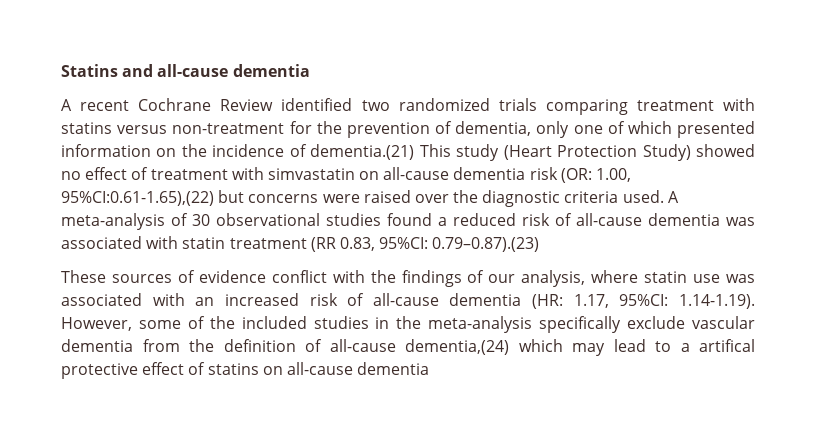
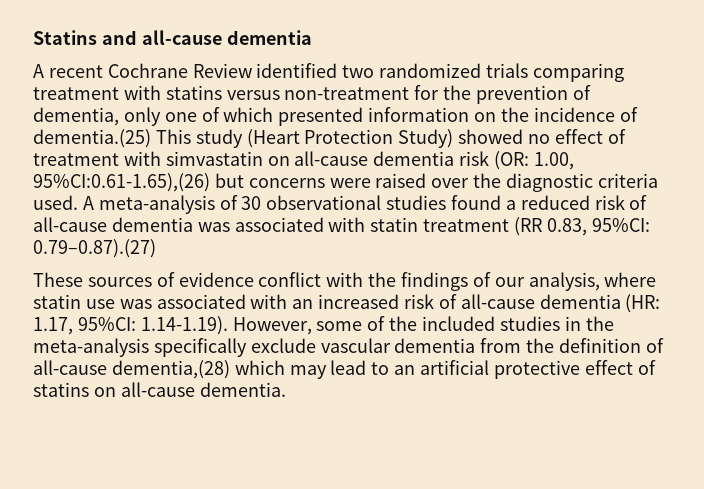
- A recent Cochrane Review identified two randomized trials comparing treatment with statins versus non-treatment for the prevention of dementia, only one of which presented information on the incidence of dementia.(21) This study (Heart Protection Study) showed no effect of treatment with simvastatin on all-cause dementia risk (OR: 1.00, 95%CI:0.61-1.65),(22) but concerns were raised over the diagnostic criteria used.
+ A recent Cochrane Review identified two randomized trials comparing treatment with statins versus non-treatment for the prevention of dementia, only one of which presented information on the incidence of dementia.(25) This study (Heart Protection Study) showed no effect of treatment with simvastatin on all-cause dementia risk (OR: 1.00, 95%CI:0.61-1.65),(26) but concerns were raised over the diagnostic criteria used.
- A meta-analysis of 30 observational studies found a reduced risk of all-cause dementia was associated with statin treatment (RR 0.83, 95%CI: 0.79–0.87).(23)
+ A meta-analysis of 30 observational studies found a reduced risk of all-cause dementia was associated with statin treatment (RR 0.83, 95%CI: 0.79–0.87).(27)
- These sources of evidence conflict with the findings of our analysis, where statin use was associated with an increased risk of all-cause dementia (HR: 1.17, 95%CI: 1.14-1.19). However, some of the included studies in the meta-analysis specifically exclude vascular dementia from the definition of all-cause dementia,(24) which may lead to a artifical protective effect of statins on all-cause dementia
+ These sources of evidence conflict with the findings of our analysis, where statin use was associated with an increased risk of all-cause dementia (HR: 1.17, 95%CI: 1.14-1.19). However, some of the included studies in the meta-analysis specifically exclude vascular dementia from the definition of all-cause dementia,(28) which may lead to an artificial protective effect of statins on all-cause dementia.

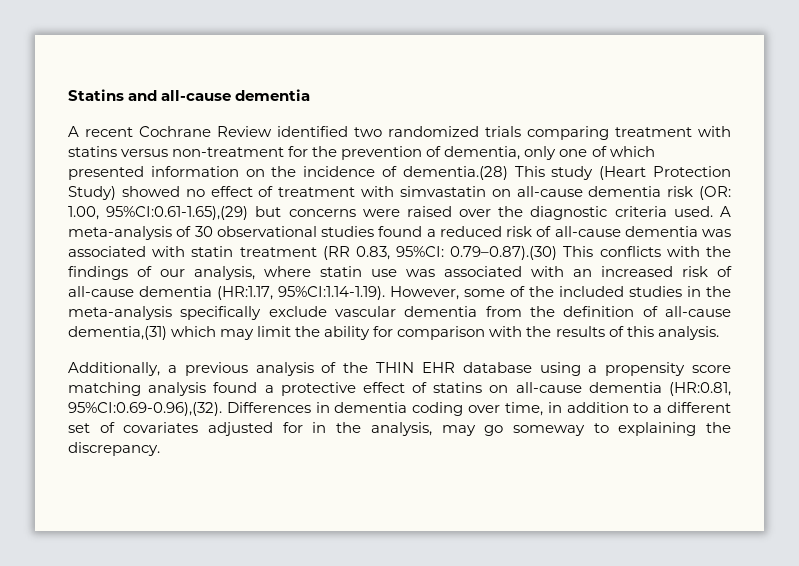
- A recent Cochrane Review identified two randomized trials comparing treatment with statins versus non-treatment for the prevention of dementia, only one of which presented information on the incidence of dementia.(25) This study (Heart Protection Study) showed no effect of treatment with simvastatin on all-cause dementia risk (OR: 1.00, 95%CI:0.61-1.65),(26) but concerns were raised over the diagnostic criteria used.
+ A recent Cochrane Review identified two randomized trials comparing treatment with statins versus non-treatment for the prevention of dementia, only one of which presented information on the incidence of dementia.(28) This study (Heart Protection Study) showed no effect of treatment with simvastatin on all-cause dementia risk (OR: 1.00, 95%CI:0.61-1.65),(29) but concerns were raised over the diagnostic criteria used.
- 0.79–0.87).(27)
- These sources of evidence conflict with the findings of our analysis, where statin use was associated with an increased risk of all-cause dementia (HR: 1.17, 95%CI: 1.14-1.19). However, some of the included studies in the meta-analysis specifically exclude vascular dementia from the definition of all-cause dementia,(28) which may lead to an artificial protective effect of statins on all-cause dementia.
+ 0.79–0.87).(30) This conflicts with the findings of our analysis, where statin use was associated with an increased risk of all-cause dementia (HR:1.17, 95%CI:1.14-1.19). However, some of the included studies in the meta-analysis specifically exclude vascular dementia from the definition of all-cause dementia,(31) which may limit the ability for comparison with the results of this analysis.
+ Additionally, a previous analysis of the THIN EHR database using a propensity score matching analysis found a protective effect of statins on all-cause dementia (HR:0.81, 95%CI:0.69-0.96),(32). Differences in dementia coding over time, in addition to a different set of covariates adjusted for in the analysis, may go someway to explaining the discrepancy.

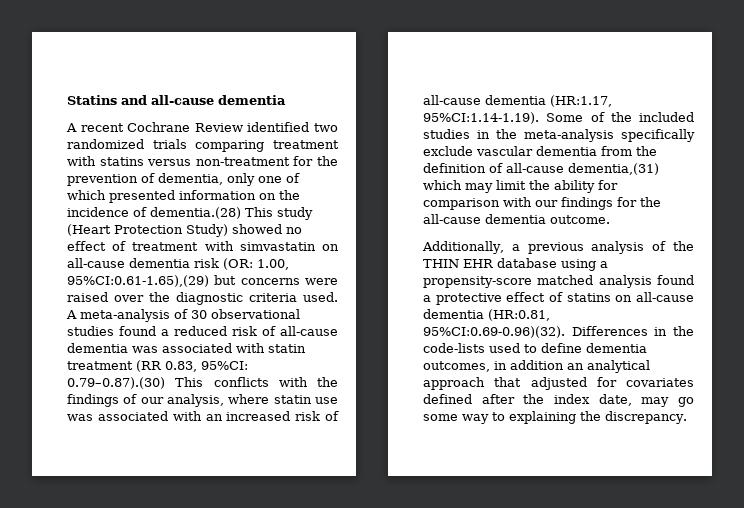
- 0.79–0.87).(30) This conflicts with the findings of our analysis, where statin use was associated with an increased risk of all-cause dementia (HR:1.17, 95%CI:1.14-1.19). However, some of the included studies in the meta-analysis specifically exclude vascular dementia from the definition of all-cause dementia,(31) which may limit the ability for comparison with the results of this analysis.
+ 0.79–0.87).(30) This conflicts with the findings of our analysis, where statin use was associated with an increased risk of all-cause dementia (HR:1.17, 95%CI:1.14-1.19). Some of the included studies in the meta-analysis specifically exclude vascular dementia from the definition of all-cause dementia,(31) which may limit the ability for comparison with our findings for the all-cause dementia outcome.
- Additionally, a previous analysis of the THIN EHR database using a propensity score matching analysis found a protective effect of statins on all-cause dementia (HR:0.81, 95%CI:0.69-0.96),(32). Differences in dementia coding over time, in addition to a different set of covariates adjusted for in the analysis, may go someway to explaining the discrepancy.
+ Additionally, a previous analysis of the THIN EHR database using a propensity-score matched analysis found a protective effect of statins on all-cause dementia (HR:0.81, 95%CI:0.69-0.96)(32). Differences in the code-lists used to define dementia outcomes, in addition an analytical approach that adjusted for covariates defined after the index date, may go some way to explaining the discrepancy.

